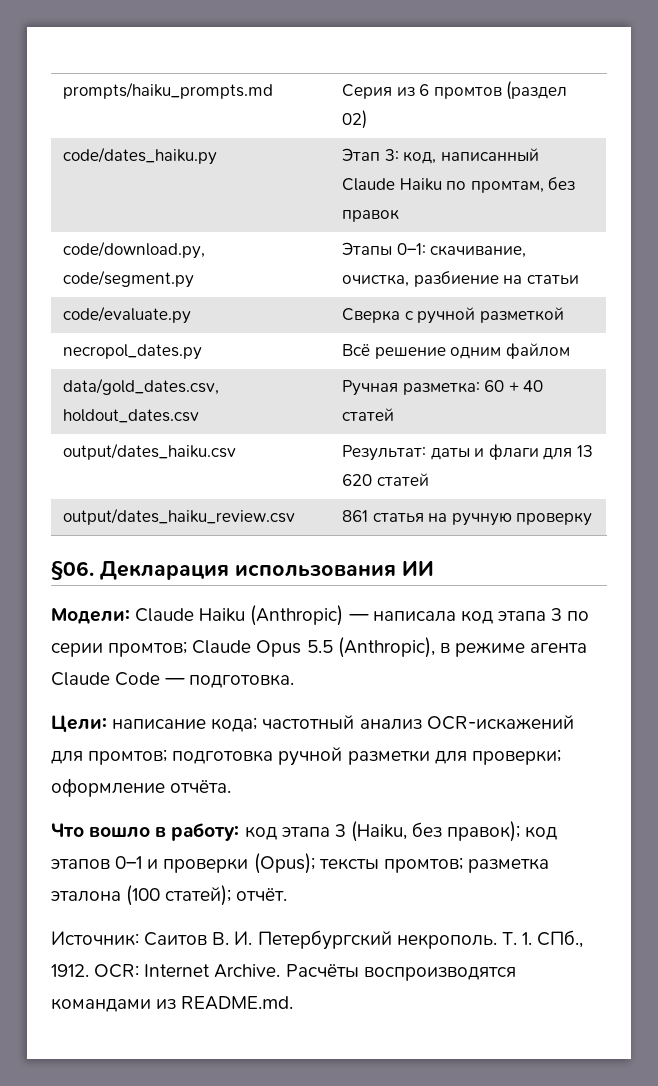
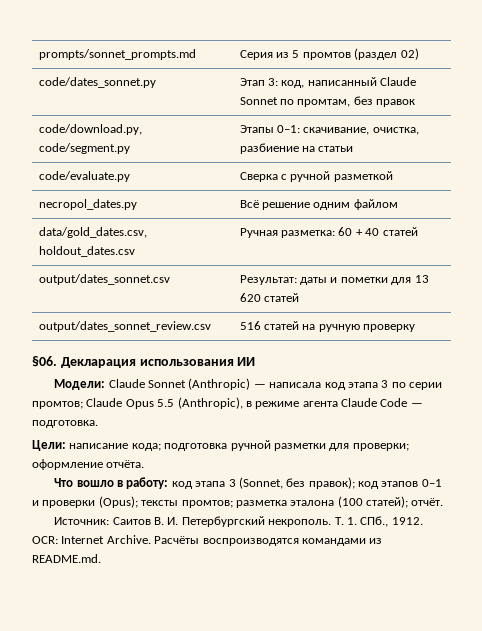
- prompts/haiku_prompts.md | Серия из 6 промтов (раздел 02)
+ prompts/sonnet_prompts.md | Серия из 5 промтов (раздел 02)
- code/dates_haiku.py | Этап 3: код, написанный Claude Haiku по промтам, без правок
+ code/dates_sonnet.py | Этап 3: код, написанный Claude Sonnet по промтам, без правок
- output/dates_haiku.csv | Результат: даты и флаги для 13 620 статей
+ output/dates_sonnet.csv | Результат: даты и пометки для 13 620 статей
- output/dates_haiku_review.csv | 861 статья на ручную проверку
+ output/dates_sonnet_review.csv | 516 статей на ручную проверку
- Модели: Claude Haiku (Anthropic) — написала код этапа 3 по серии промтов; Claude Opus 5.5 (Anthropic), в режиме агента Claude Code — подготовка.
+ Модели: Claude Sonnet (Anthropic) — написала код этапа 3 по серии промтов; Claude Opus 5.5 (Anthropic), в режиме агента Claude Code — подготовка.
- Цели: написание кода; частотный анализ OCR-искажений для промтов; подготовка ручной разметки для проверки; оформление отчёта.
+ Цели: написание кода; подготовка ручной разметки для проверки; оформление отчёта.
- Что вошло в работу: код этапа 3 (Haiku, без правок); код этапов 0–1 и проверки (Opus); тексты промтов; разметка эталона (100 статей); отчёт.
+ Что вошло в работу: код этапа 3 (Sonnet, без правок); код этапов 0–1 и проверки (Opus); тексты промтов; разметка эталона (100 статей); отчёт.

